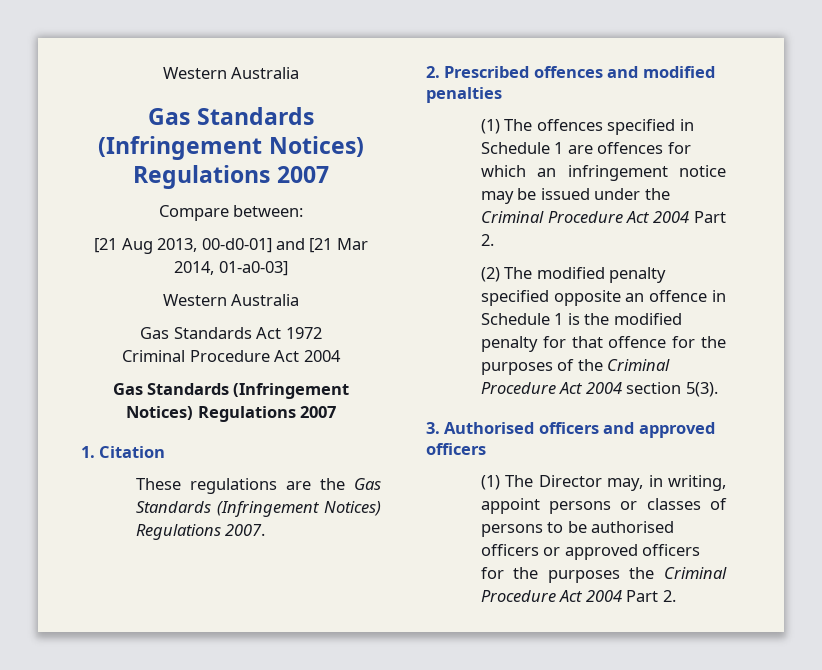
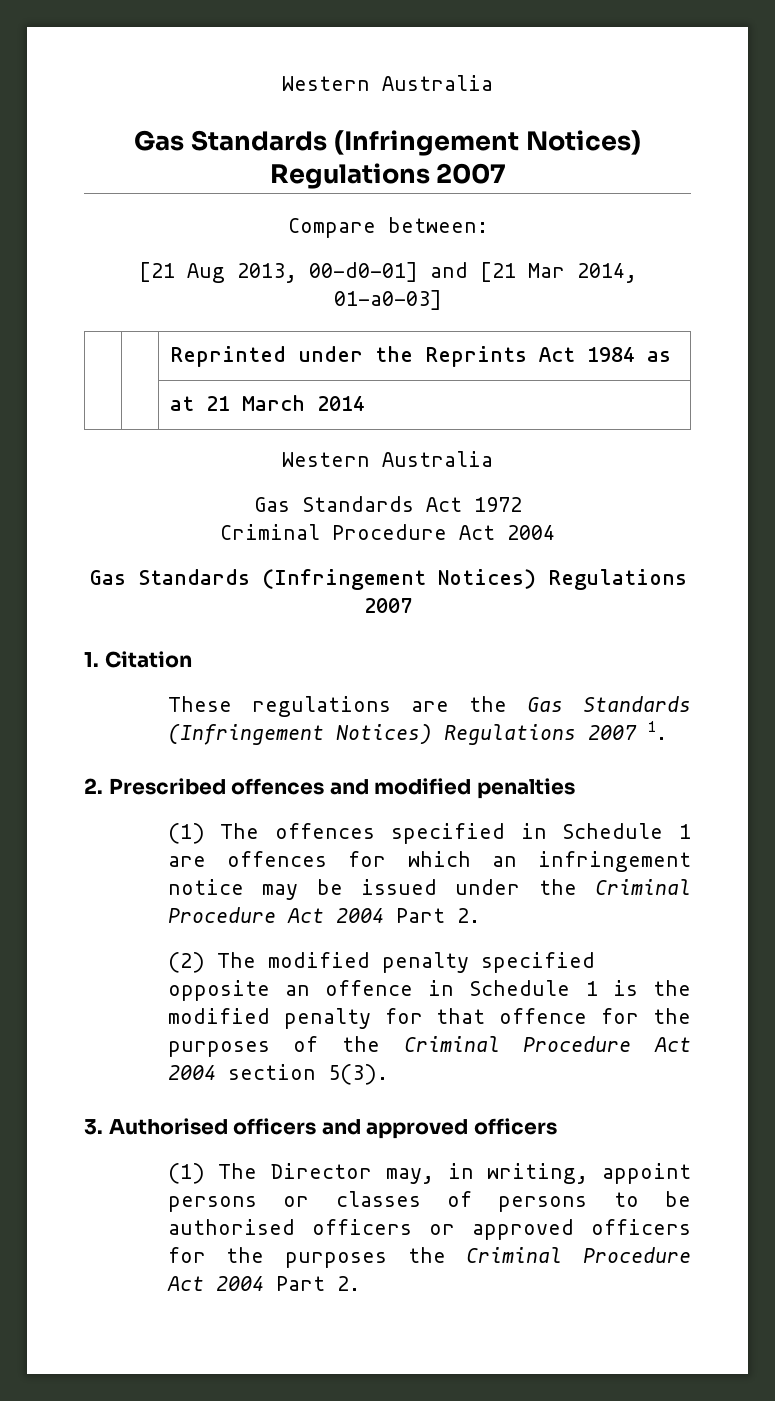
+ | | Reprinted under the Reprints Act 1984 as
+ | | at 21 March 2014
- These regulations are the Gas Standards (Infringement Notices) Regulations 2007.
+ These regulations are the Gas Standards (Infringement Notices) Regulations 2007 1.

